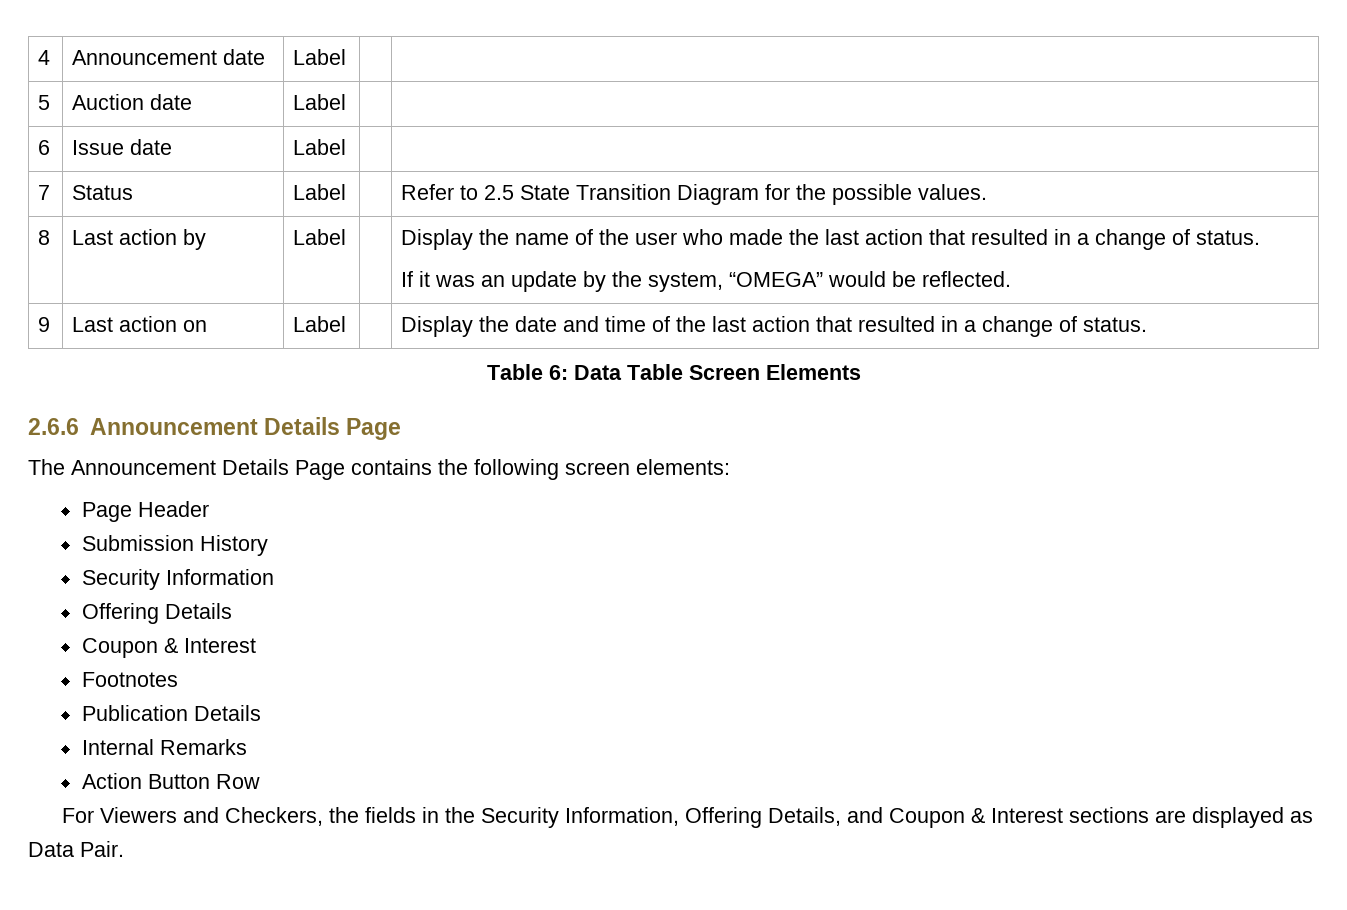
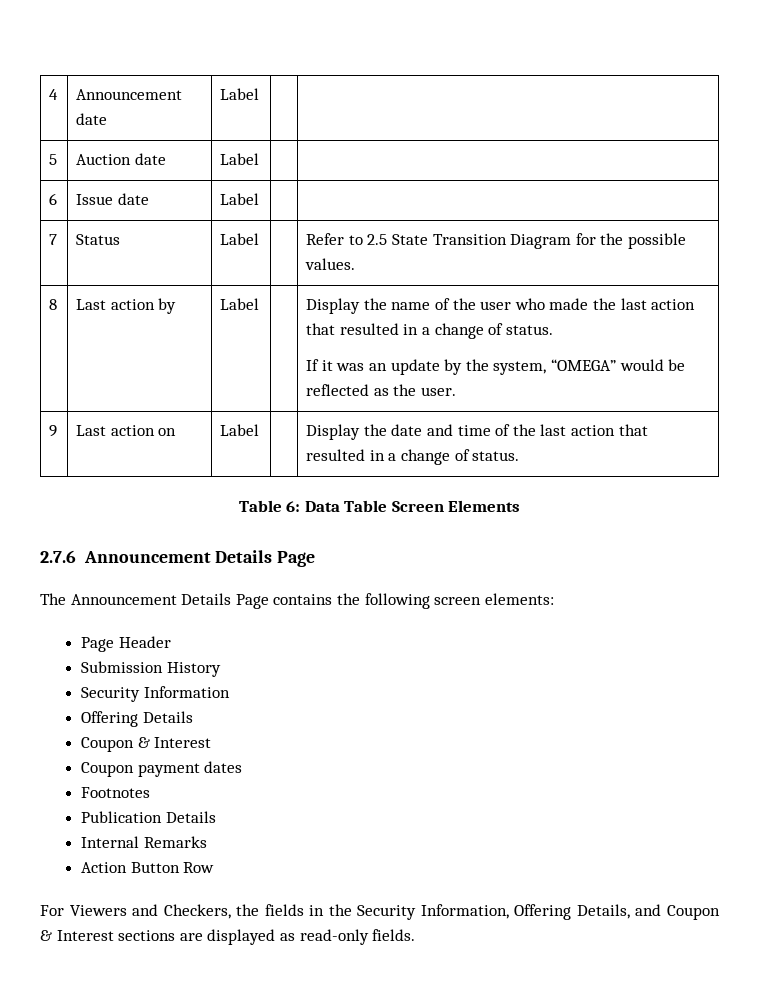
  8 | Last action by | Label | | Display the name of the user who made the last action that resulted in a change of status.
- If it was an update by the system, “OMEGA” would be reflected.
+ If it was an update by the system, “OMEGA” would be reflected as the user.
- 2.6.6 Announcement Details Page
+ 2.7.6 Announcement Details Page
+ Coupon payment dates
- For Viewers and Checkers, the fields in the Security Information, Offering Details, and Coupon & Interest sections are displayed as Data Pair.
+ For Viewers and Checkers, the fields in the Security Information, Offering Details, and Coupon & Interest sections are displayed as read-only fields.

